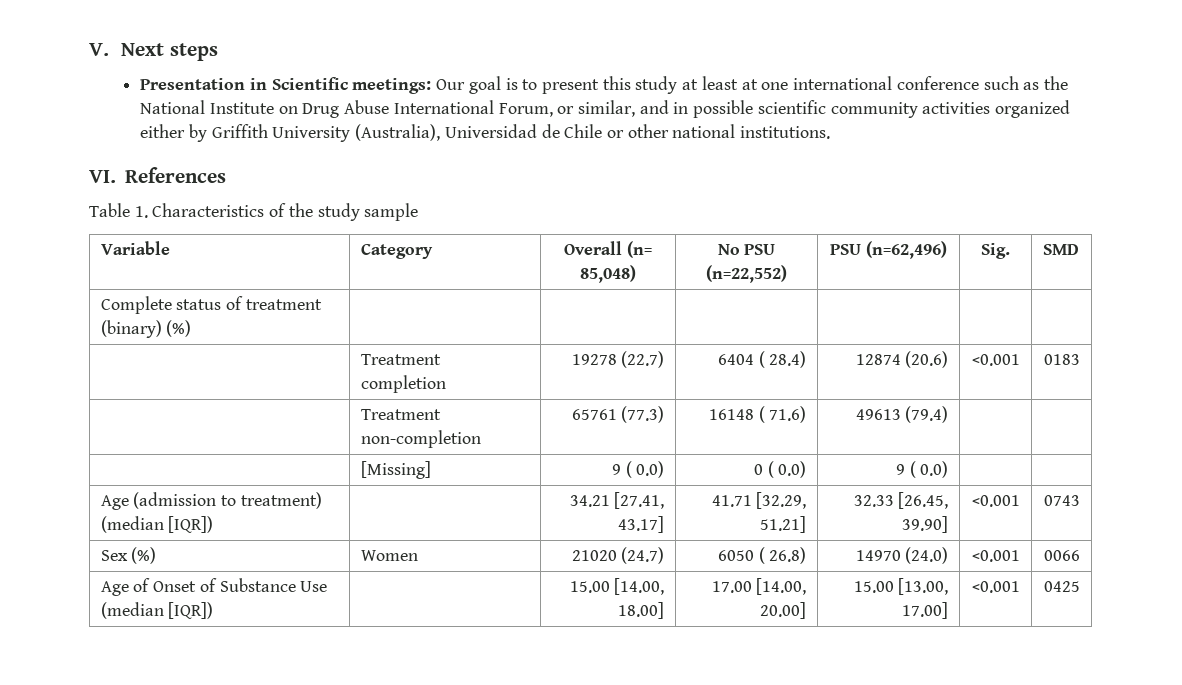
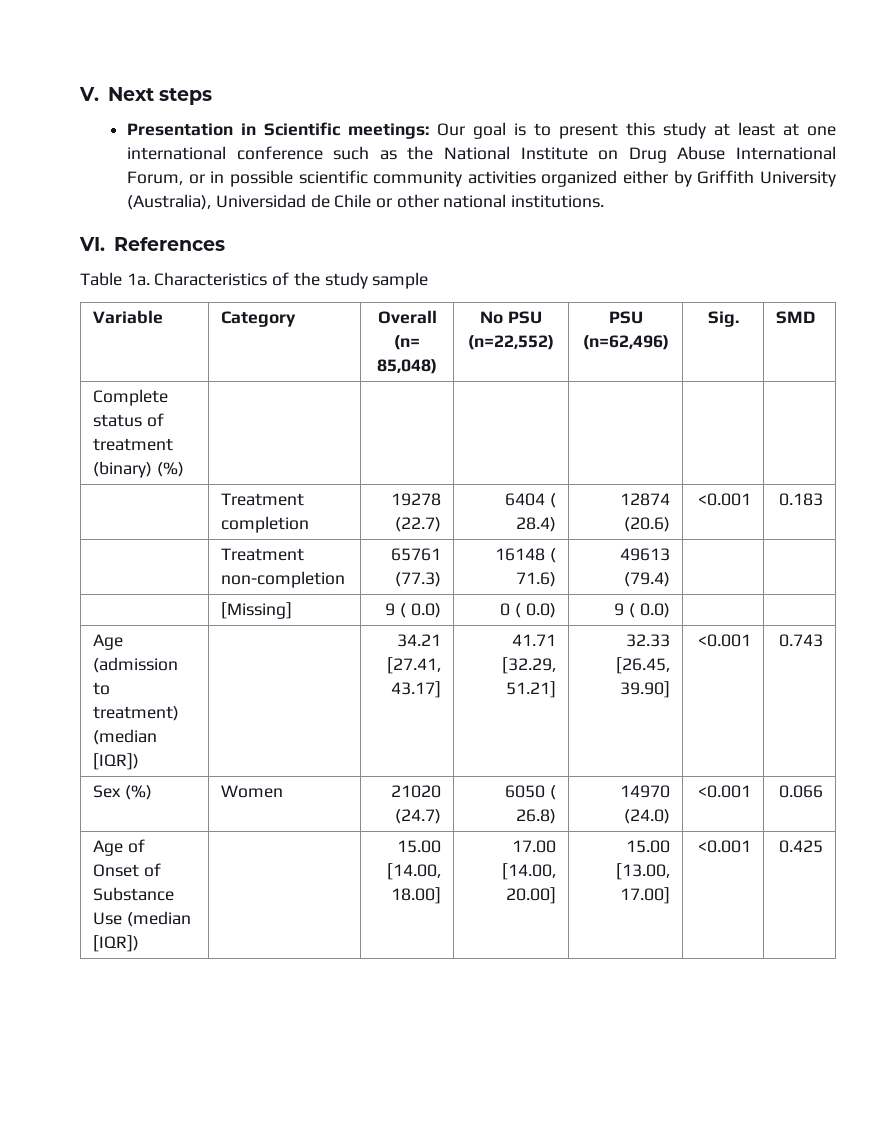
- Presentation in Scientific meetings: Our goal is to present this study at least at one international conference such as the National Institute on Drug Abuse International Forum, or similar, and in possible scientific community activities organized either by Griffith University (Australia), Universidad de Chile or other national institutions.
+ Presentation in Scientific meetings: Our goal is to present this study at least at one international conference such as the National Institute on Drug Abuse International Forum, or in possible scientific community activities organized either by Griffith University (Australia), Universidad de Chile or other national institutions.
- Table 1. Characteristics of the study sample
+ Table 1a. Characteristics of the study sample
- | Treatment completion | 19278 (22.7) | 6404 ( 28.4) | 12874 (20.6) | <0.001 | 0183
+ | Treatment completion | 19278 (22.7) | 6404 ( 28.4) | 12874 (20.6) | <0.001 | 0.183
- Age (admission to treatment) (median [IQR]) | | 34.21 [27.41, 43.17] | 41.71 [32.29, 51.21] | 32.33 [26.45, 39.90] | <0.001 | 0743
+ Age (admission to treatment) (median [IQR]) | | 34.21 [27.41, 43.17] | 41.71 [32.29, 51.21] | 32.33 [26.45, 39.90] | <0.001 | 0.743
- Sex (%) | Women | 21020 (24.7) | 6050 ( 26.8) | 14970 (24.0) | <0.001 | 0066
+ Sex (%) | Women | 21020 (24.7) | 6050 ( 26.8) | 14970 (24.0) | <0.001 | 0.066
- Age of Onset of Substance Use (median [IQR]) | | 15.00 [14.00, 18.00] | 17.00 [14.00, 20.00] | 15.00 [13.00, 17.00] | <0.001 | 0425
+ Age of Onset of Substance Use (median [IQR]) | | 15.00 [14.00, 18.00] | 17.00 [14.00, 20.00] | 15.00 [13.00, 17.00] | <0.001 | 0.425

